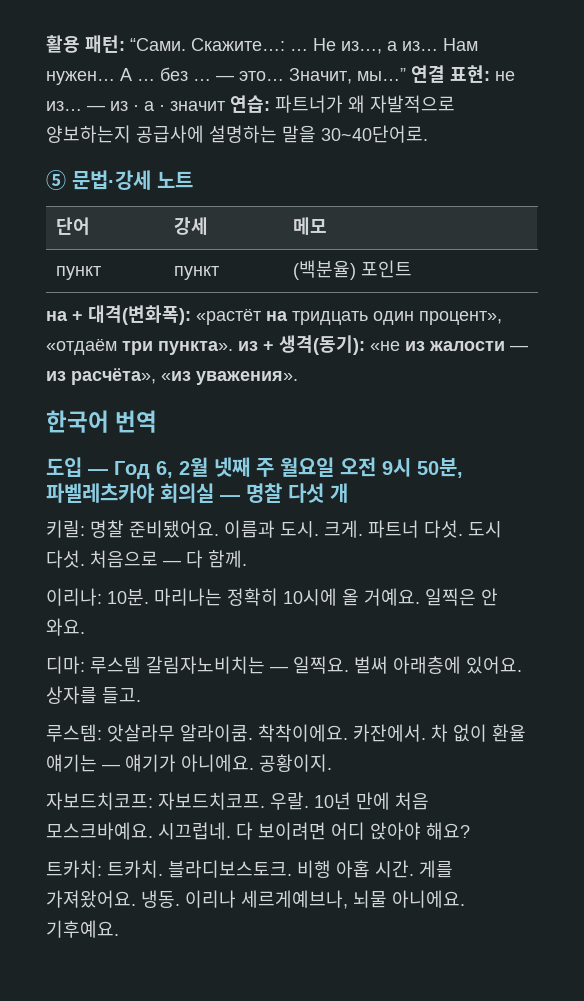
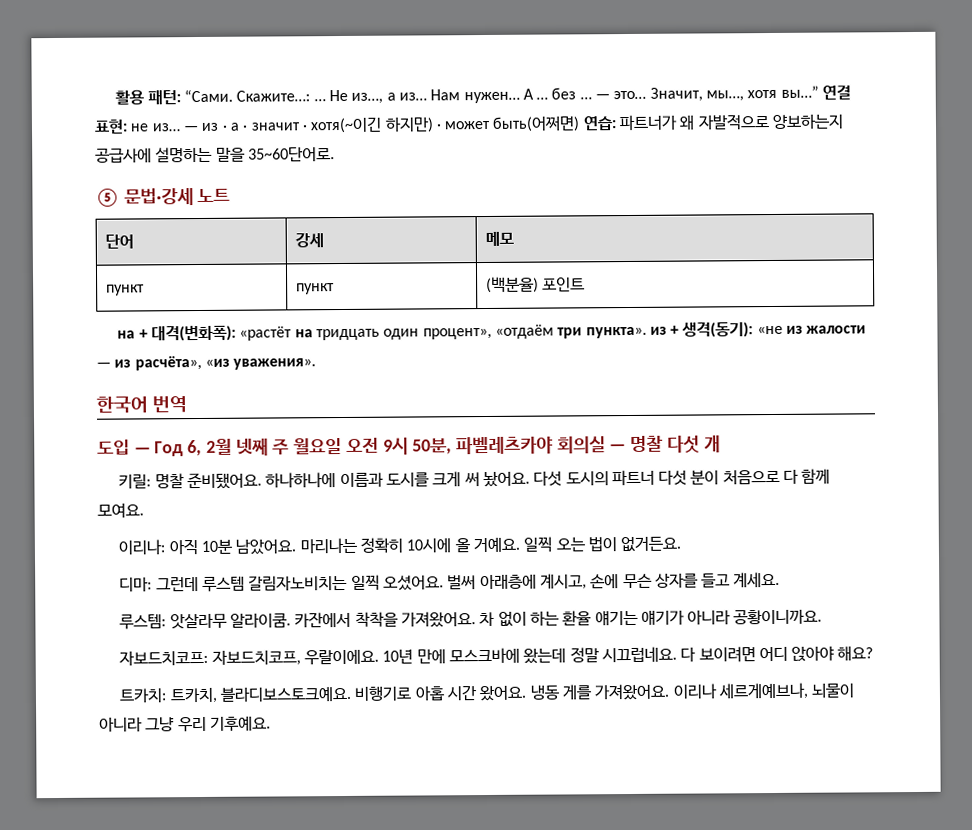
- Значит, мы…”
+ Значит, мы…, хотя вы…”
- — из · а · значит 연습: 파트너가 왜 자발적으로 양보하는지 공급사에 설명하는 말을 30~40단어로.
+ — из · а · значит · хотя(~이긴 하지만) · может быть(어쩌면) 연습: 파트너가 왜 자발적으로 양보하는지 공급사에 설명하는 말을 35~60단어로.
- 이름과 도시. 크게. 파트너 다섯. 도시 다섯. 처음으로 — 다 함께.
- 이리나: 10분.
+ 하나하나에 이름과 도시를 크게 써 놨어요. 다섯 도시의 파트너 다섯 분이 처음으로 다 함께 모여요.
+ 이리나: 아직 10분 남았어요.
- 일찍은 안 와요.
+ 일찍 오는 법이 없거든요.
- 디마: 루스템 갈림자노비치는 — 일찍요. 벌써 아래층에 있어요. 상자를 들고.
+ 디마: 그런데 루스템 갈림자노비치는 일찍 오셨어요. 벌써 아래층에 계시고, 손에 무슨 상자를 들고 계세요.
- 착착이에요. 카잔에서.
+ 카잔에서 착착을 가져왔어요.
- 차 없이 환율 얘기는 — 얘기가 아니에요. 공황이지.
- 자보드치코프: 자보드치코프. 우랄. 10년 만에 처음 모스크바예요. 시끄럽네.
+ 차 없이 하는 환율 얘기는 얘기가 아니라 공황이니까요.
+ 자보드치코프: 자보드치코프, 우랄이에요. 10년 만에 모스크바에 왔는데 정말 시끄럽네요.
- 트카치: 트카치. 블라디보스토크. 비행 아홉 시간. 게를 가져왔어요.
+ 트카치: 트카치, 블라디보스토크예요. 비행기로 아홉 시간 왔어요. 냉동 게를 가져왔어요.
- 냉동.
- 이리나 세르게예브나, 뇌물 아니에요. 기후예요.
+ 이리나 세르게예브나, 뇌물이 아니라 그냥 우리 기후예요.

